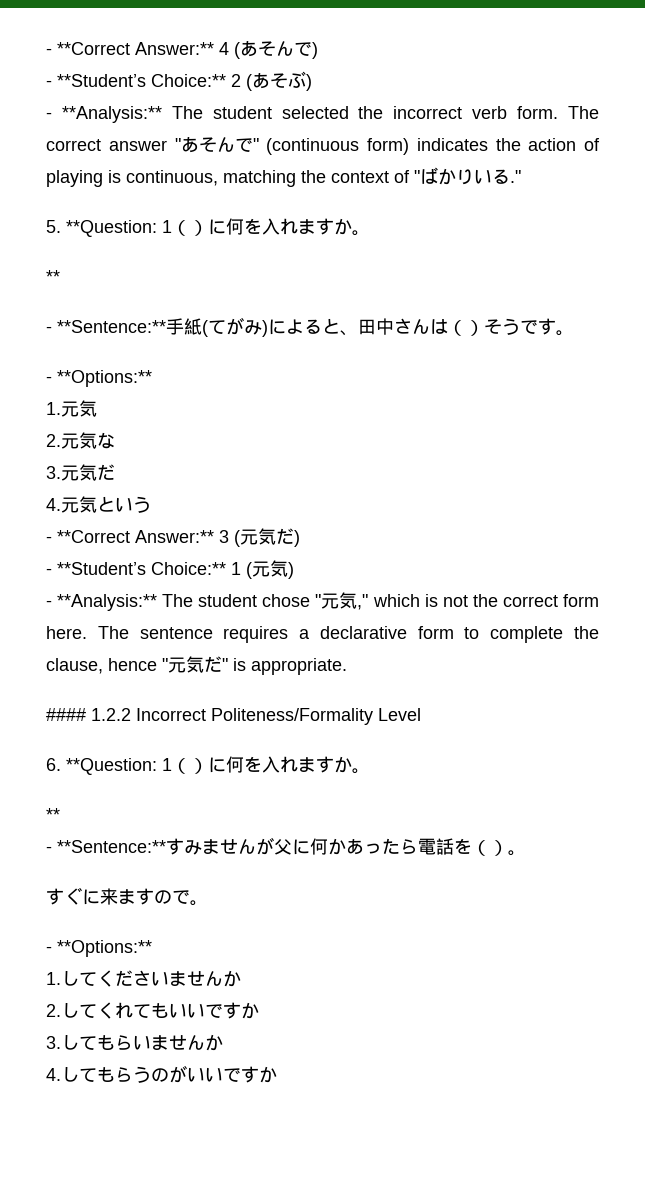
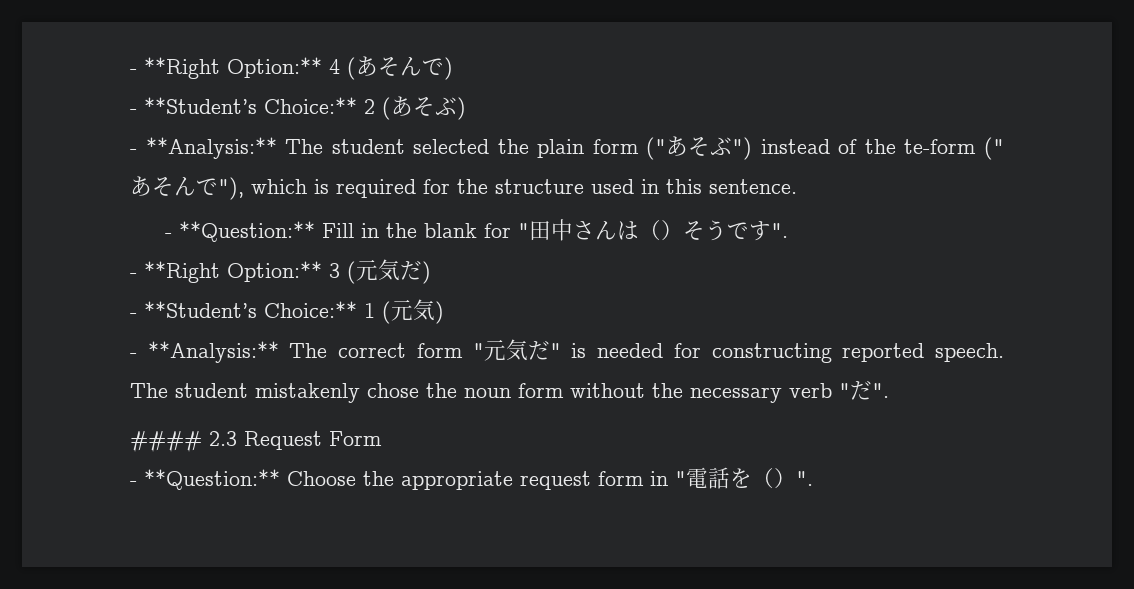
- - **Correct Answer:** 4 (あそんで)
+ - **Right Option:** 4 (あそんで)
- - **Analysis:** The student selected the incorrect verb form. The correct answer "あそんで" (continuous form) indicates the action of playing is continuous, matching the context of "ばかりいる."
- 5. **Question: 1（）に何を入れますか。
- **
- - **Sentence:**手紙(てがみ)によると、田中さんは（）そうです。
- - **Options:**
- 1.元気
- 2.元気な
- 3.元気だ
- 4.元気という
- - **Correct Answer:** 3 (元気だ)
+ - **Analysis:** The student selected the plain form ("あそぶ") instead of the te-form ("あそんで"), which is required for the structure used in this sentence.
+ - **Question:** Fill in the blank for "田中さんは（）そうです".
+ - **Right Option:** 3 (元気だ)
- - **Analysis:** The student chose "元気," which is not the correct form here. The sentence requires a declarative form to complete the clause, hence "元気だ" is appropriate.
- #### 1.2.2 Incorrect Politeness/Formality Level
- 6. **Question: 1（）に何を入れますか。
- **
- - **Sentence:**すみませんが父に何かあったら電話を（）。
- すぐに来ますので。
- - **Options:**
- 1.してくださいませんか
- 2.してくれてもいいですか
- 3.してもらいませんか
- 4.してもらうのがいいですか
+ - **Analysis:** The correct form "元気だ" is needed for constructing reported speech. The student mistakenly chose the noun form without the necessary verb "だ".
+ #### 2.3 Request Form
+ - **Question:** Choose the appropriate request form in "電話を（）".

